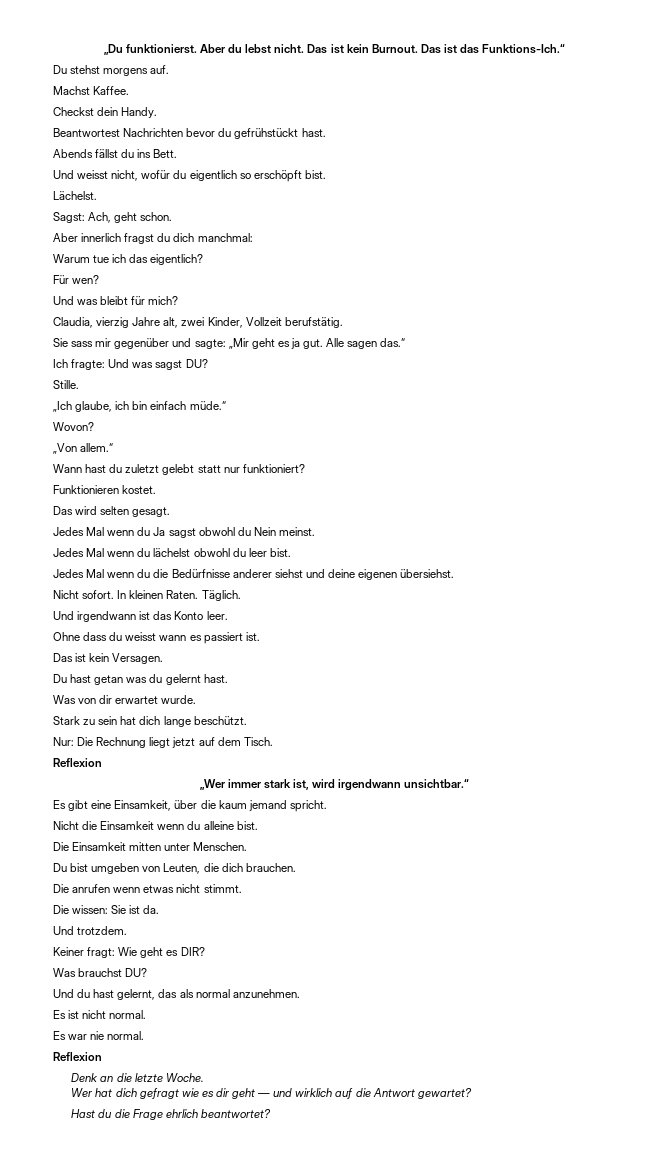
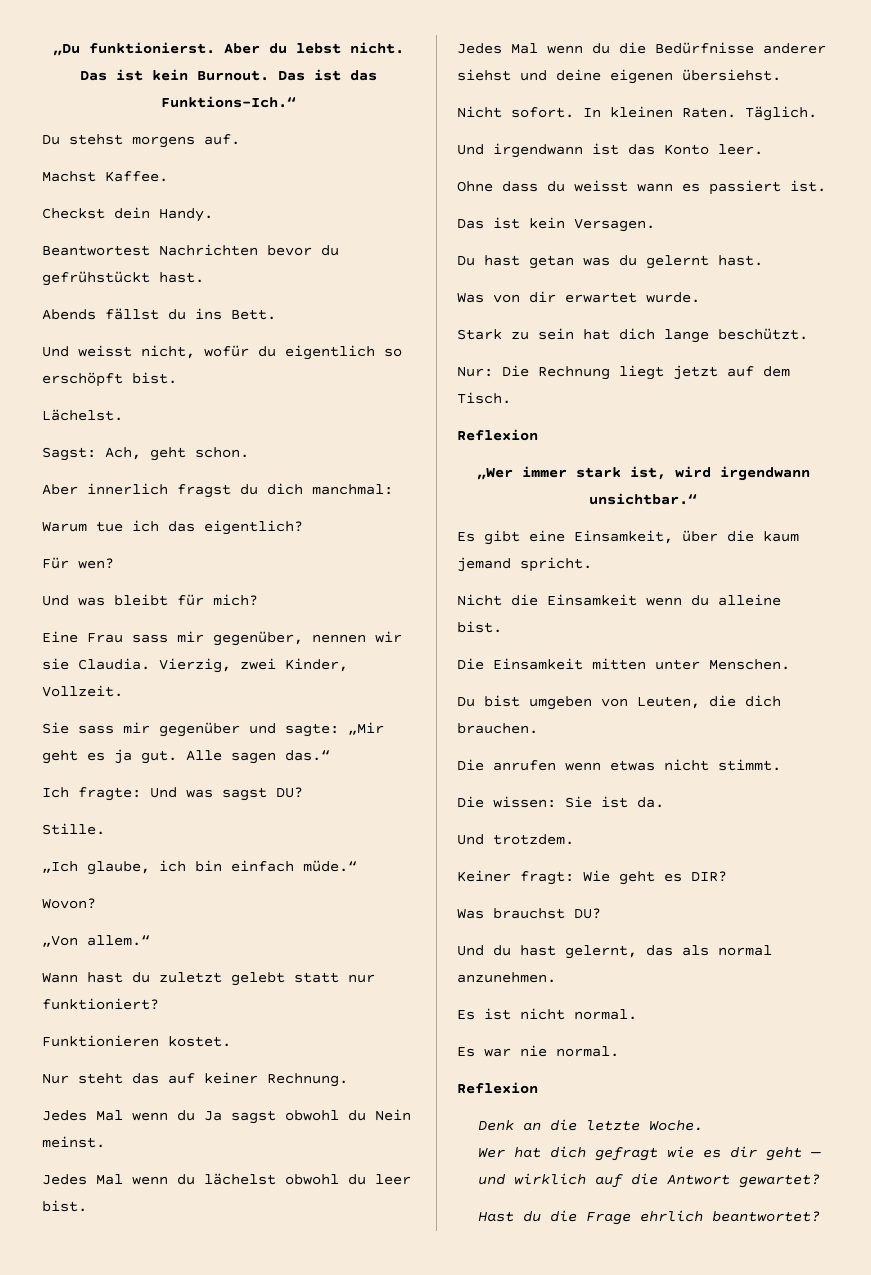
- Claudia, vierzig Jahre alt, zwei Kinder, Vollzeit berufstätig.
+ Eine Frau sass mir gegenüber, nennen wir sie Claudia. Vierzig, zwei Kinder, Vollzeit.
- Das wird selten gesagt.
+ Nur steht das auf keiner Rechnung.

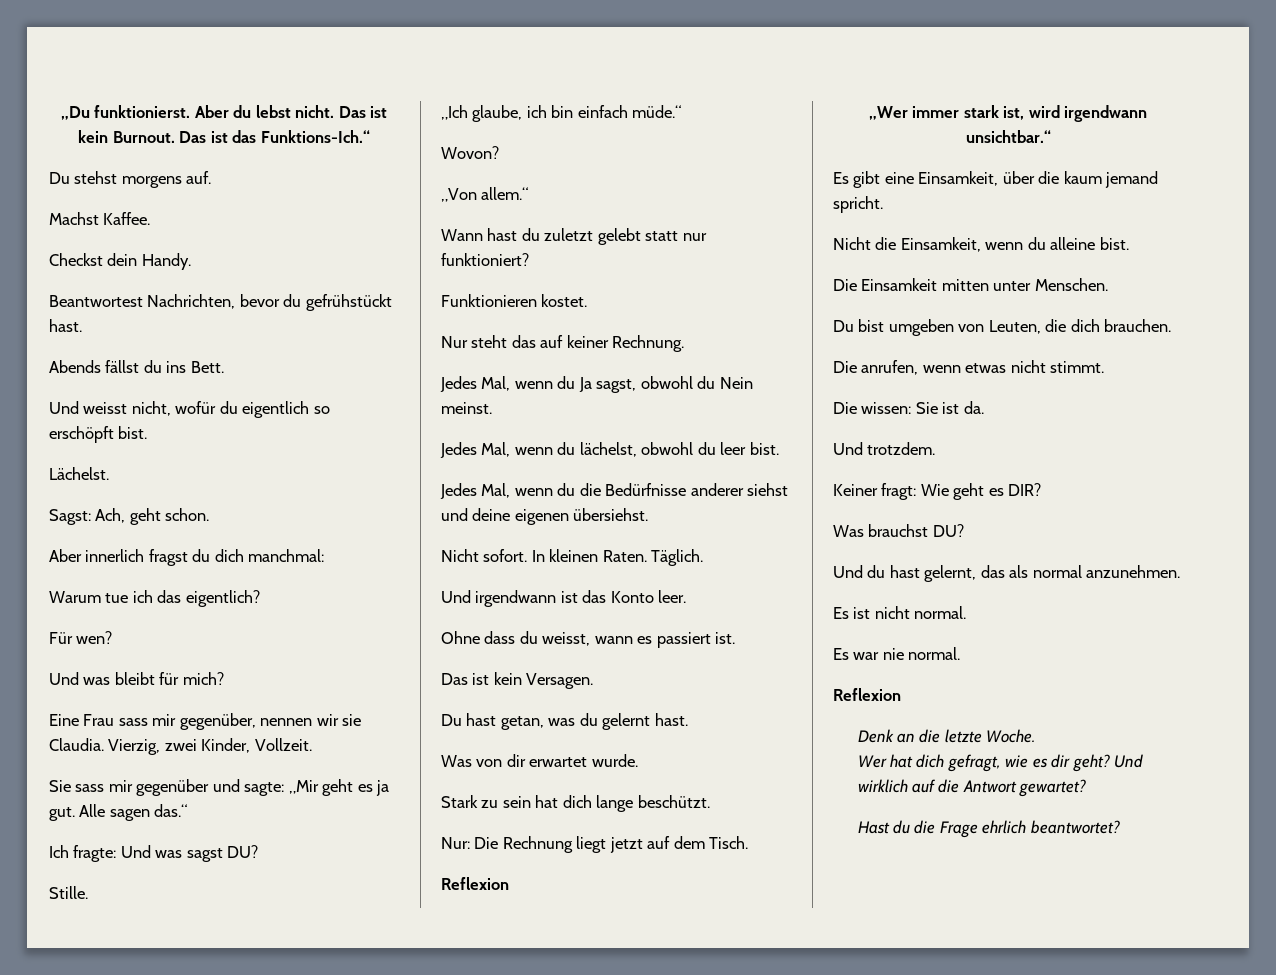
- Beantwortest Nachrichten bevor du gefrühstückt hast.
+ Beantwortest Nachrichten, bevor du gefrühstückt hast.
- Jedes Mal wenn du Ja sagst obwohl du Nein meinst.
+ Jedes Mal, wenn du Ja sagst, obwohl du Nein meinst.
- Jedes Mal wenn du lächelst obwohl du leer bist.
+ Jedes Mal, wenn du lächelst, obwohl du leer bist.
- Jedes Mal wenn du die Bedürfnisse anderer siehst und deine eigenen übersiehst.
+ Jedes Mal, wenn du die Bedürfnisse anderer siehst und deine eigenen übersiehst.
- Ohne dass du weisst wann es passiert ist.
+ Ohne dass du weisst, wann es passiert ist.
- Du hast getan was du gelernt hast.
+ Du hast getan, was du gelernt hast.
- Nicht die Einsamkeit wenn du alleine bist.
+ Nicht die Einsamkeit, wenn du alleine bist.
- Die anrufen wenn etwas nicht stimmt.
+ Die anrufen, wenn etwas nicht stimmt.
- Wer hat dich gefragt wie es dir geht — und wirklich auf die Antwort gewartet?
+ Wer hat dich gefragt, wie es dir geht? Und wirklich auf die Antwort gewartet?

